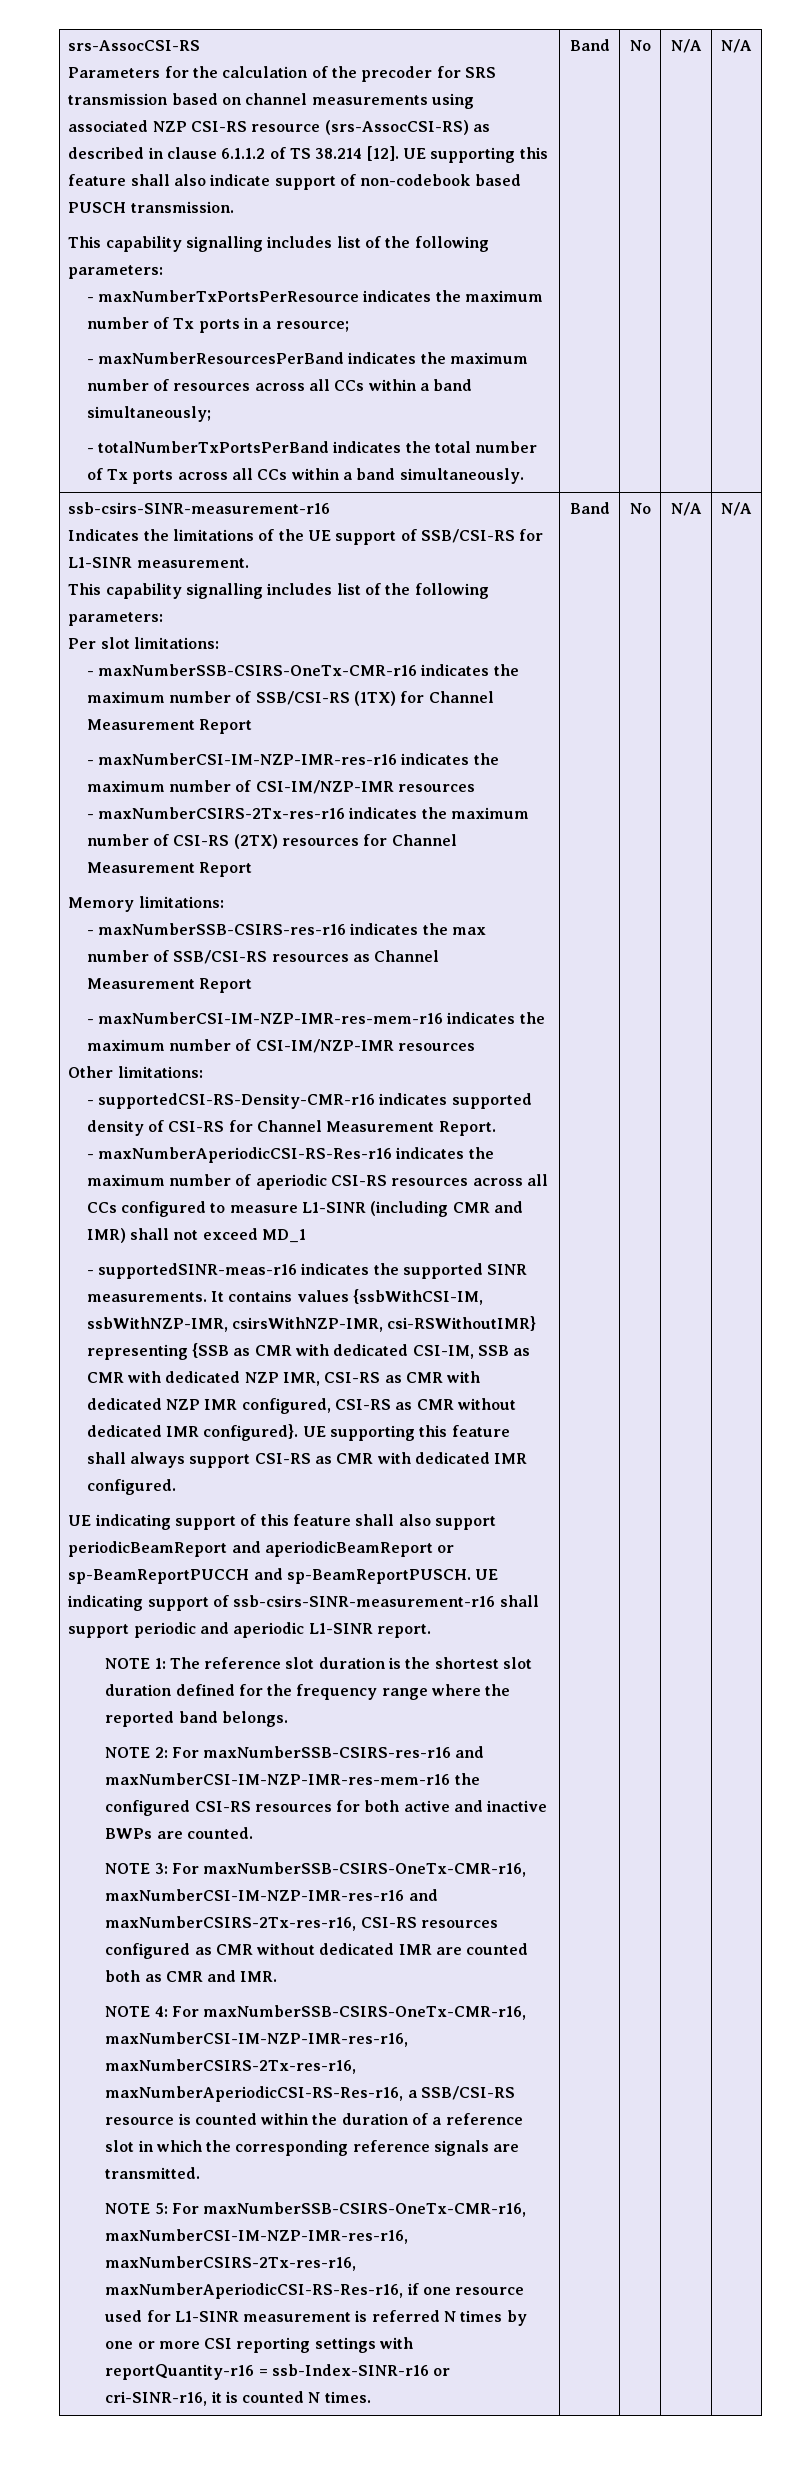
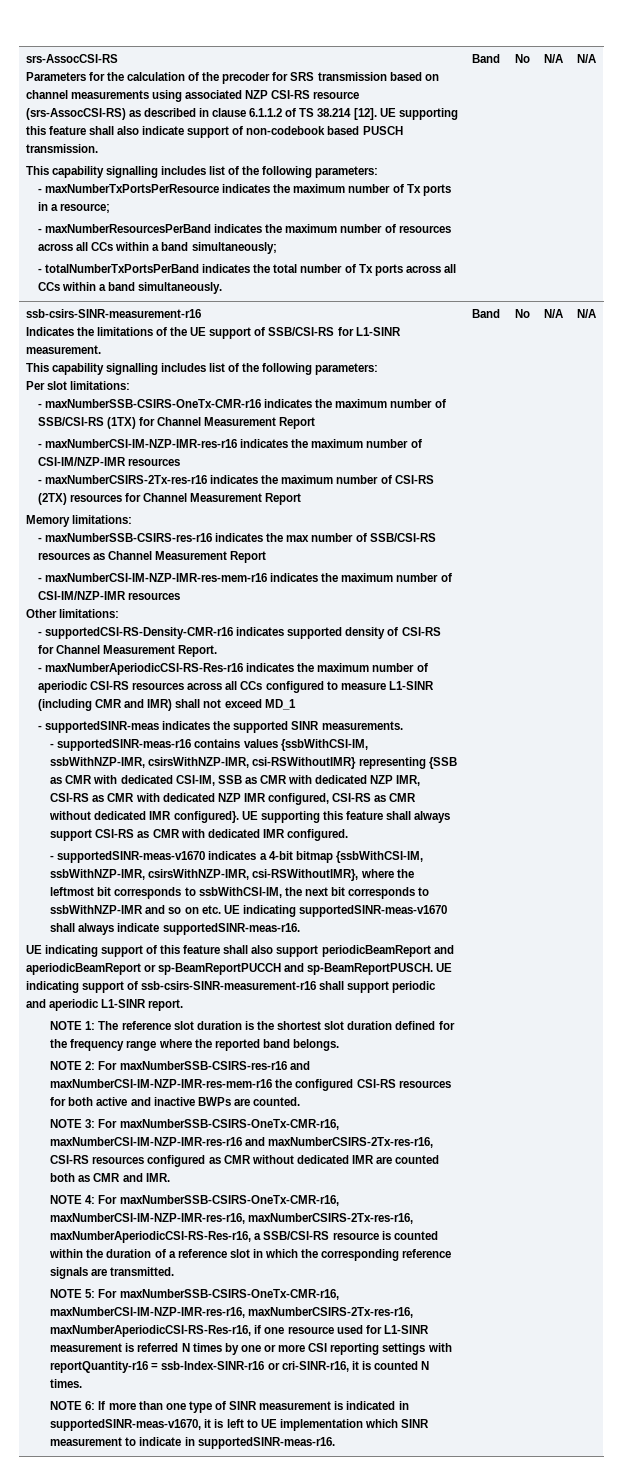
- - supportedSINR-meas-r16 indicates the supported SINR measurements. It contains values {ssbWithCSI-IM, ssbWithNZP-IMR, csirsWithNZP-IMR, csi-RSWithoutIMR} representing {SSB as CMR with dedicated CSI-IM, SSB as CMR with dedicated NZP IMR, CSI-RS as CMR with dedicated NZP IMR configured, CSI-RS as CMR without dedicated IMR configured}.
+ - supportedSINR-meas indicates the supported SINR measurements.
+ - supportedSINR-meas-r16 contains values {ssbWithCSI-IM, ssbWithNZP-IMR, csirsWithNZP-IMR, csi-RSWithoutIMR} representing {SSB as CMR with dedicated CSI-IM, SSB as CMR with dedicated NZP IMR, CSI-RS as CMR with dedicated NZP IMR configured, CSI-RS as CMR without dedicated IMR configured}.
+ - supportedSINR-meas-v1670 indicates a 4-bit bitmap {ssbWithCSI-IM, ssbWithNZP-IMR, csirsWithNZP-IMR, csi-RSWithoutIMR}, where the leftmost bit corresponds to ssbWithCSI-IM, the next bit corresponds to ssbWithNZP-IMR and so on etc. UE indicating supportedSINR-meas-v1670 shall always indicate supportedSINR-meas-r16.
+ NOTE 6: If more than one type of SINR measurement is indicated in supportedSINR-meas-v1670, it is left to UE implementation which SINR measurement to indicate in supportedSINR-meas-r16.

